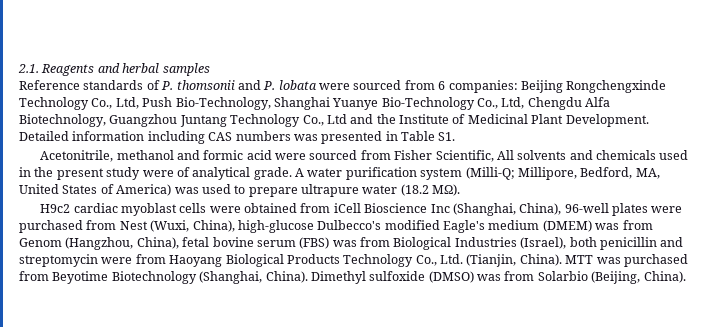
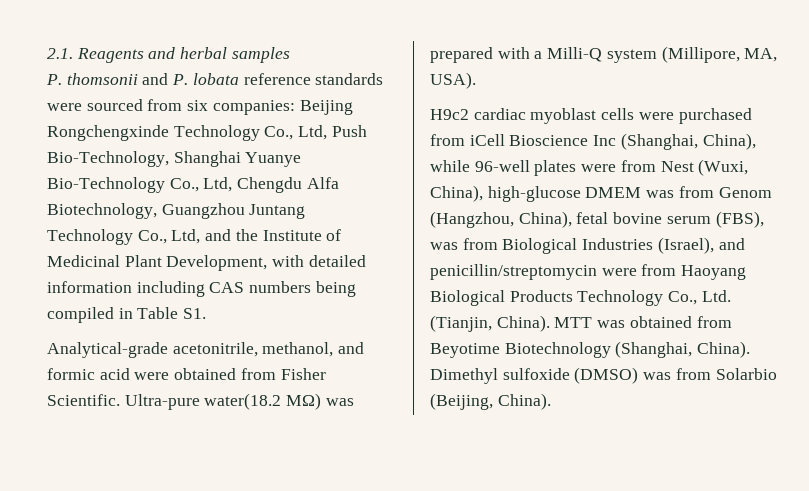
- Reference standards of P. thomsonii and P. lobata were sourced from 6 companies: Beijing Rongchengxinde Technology Co., Ltd, Push Bio-Technology, Shanghai Yuanye Bio-Technology Co., Ltd, Chengdu Alfa Biotechnology, Guangzhou Juntang Technology Co., Ltd and the Institute of Medicinal Plant Development. Detailed information including CAS numbers was presented in Table S1.
+ P. thomsonii and P. lobata reference standards were sourced from six companies: Beijing Rongchengxinde Technology Co., Ltd, Push Bio-Technology, Shanghai Yuanye Bio-Technology Co., Ltd, Chengdu Alfa Biotechnology, Guangzhou Juntang Technology Co., Ltd, and the Institute of Medicinal Plant Development, with detailed information including CAS numbers being compiled in Table S1.
- Acetonitrile, methanol and formic acid were sourced from Fisher Scientific, All solvents and chemicals used in the present study were of analytical grade. A water purification system (Milli-Q; Millipore, Bedford, MA, United States of America) was used to prepare ultrapure water (18.2 MΩ).
+ Analytical-grade acetonitrile, methanol, and formic acid were obtained from Fisher Scientific. Ultra-pure water(18.2 MΩ) was prepared with a Milli-Q system (Millipore, MA, USA).
- H9c2 cardiac myoblast cells were obtained from iCell Bioscience Inc (Shanghai, China), 96-well plates were purchased from Nest (Wuxi, China), high-glucose Dulbecco's modified Eagle's medium (DMEM) was from Genom (Hangzhou, China), fetal bovine serum (FBS) was from Biological Industries (Israel), both penicillin and streptomycin were from Haoyang Biological Products Technology Co., Ltd. (Tianjin, China).
+ H9c2 cardiac myoblast cells were purchased from iCell Bioscience Inc (Shanghai, China), while 96-well plates were from Nest (Wuxi, China), high-glucose DMEM was from Genom (Hangzhou, China), fetal bovine serum (FBS), was from Biological Industries (Israel), and penicillin/streptomycin were from Haoyang Biological Products Technology Co., Ltd. (Tianjin, China).
- MTT was purchased from Beyotime Biotechnology (Shanghai, China).
+ MTT was obtained from Beyotime Biotechnology (Shanghai, China).

